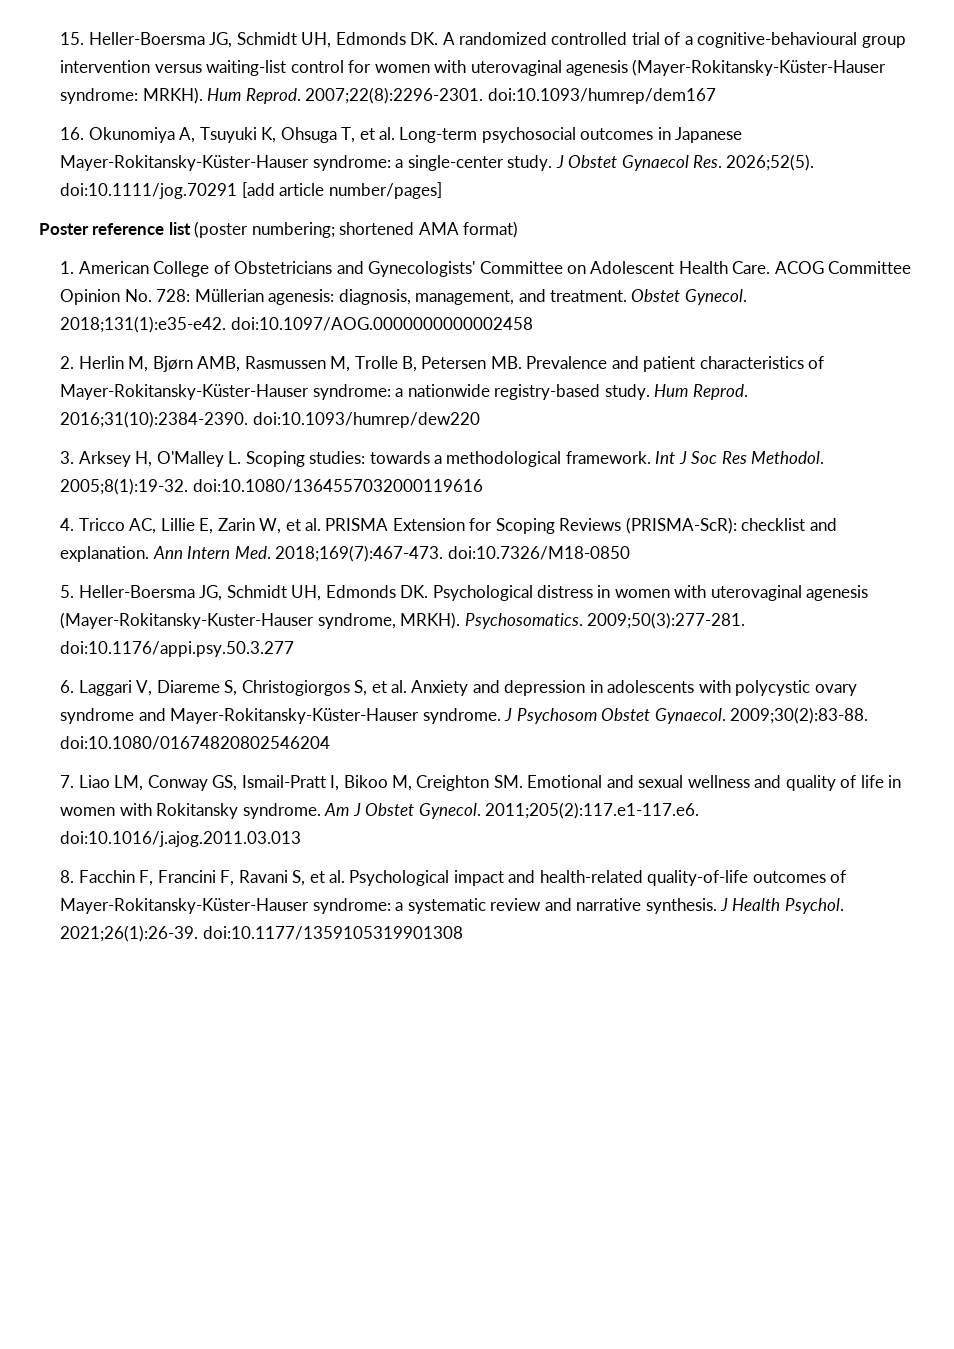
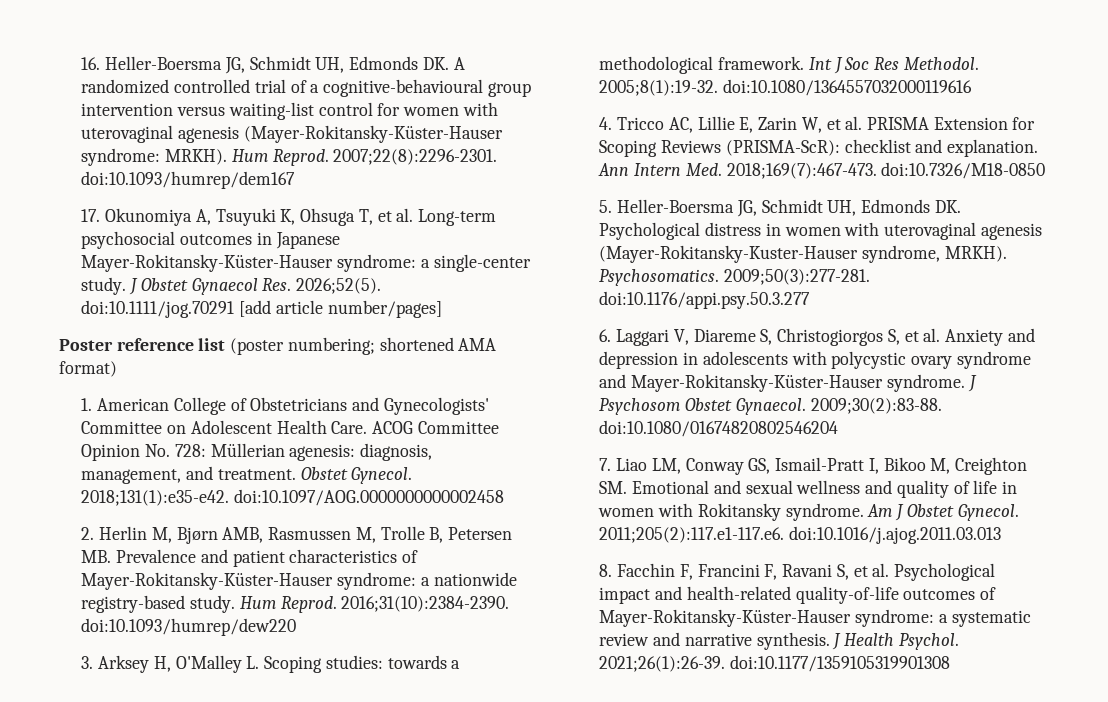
- 15. Heller-Boersma JG, Schmidt UH, Edmonds DK. A randomized controlled trial of a cognitive-behavioural group intervention versus waiting-list control for women with uterovaginal agenesis (Mayer-Rokitansky-Küster-Hauser syndrome: MRKH).
+ 16. Heller-Boersma JG, Schmidt UH, Edmonds DK. A randomized controlled trial of a cognitive-behavioural group intervention versus waiting-list control for women with uterovaginal agenesis (Mayer-Rokitansky-Küster-Hauser syndrome: MRKH).
- 16. Okunomiya A, Tsuyuki K, Ohsuga T, et al. Long-term psychosocial outcomes in Japanese Mayer-Rokitansky-Küster-Hauser syndrome: a single-center study.
+ 17. Okunomiya A, Tsuyuki K, Ohsuga T, et al. Long-term psychosocial outcomes in Japanese Mayer-Rokitansky-Küster-Hauser syndrome: a single-center study.

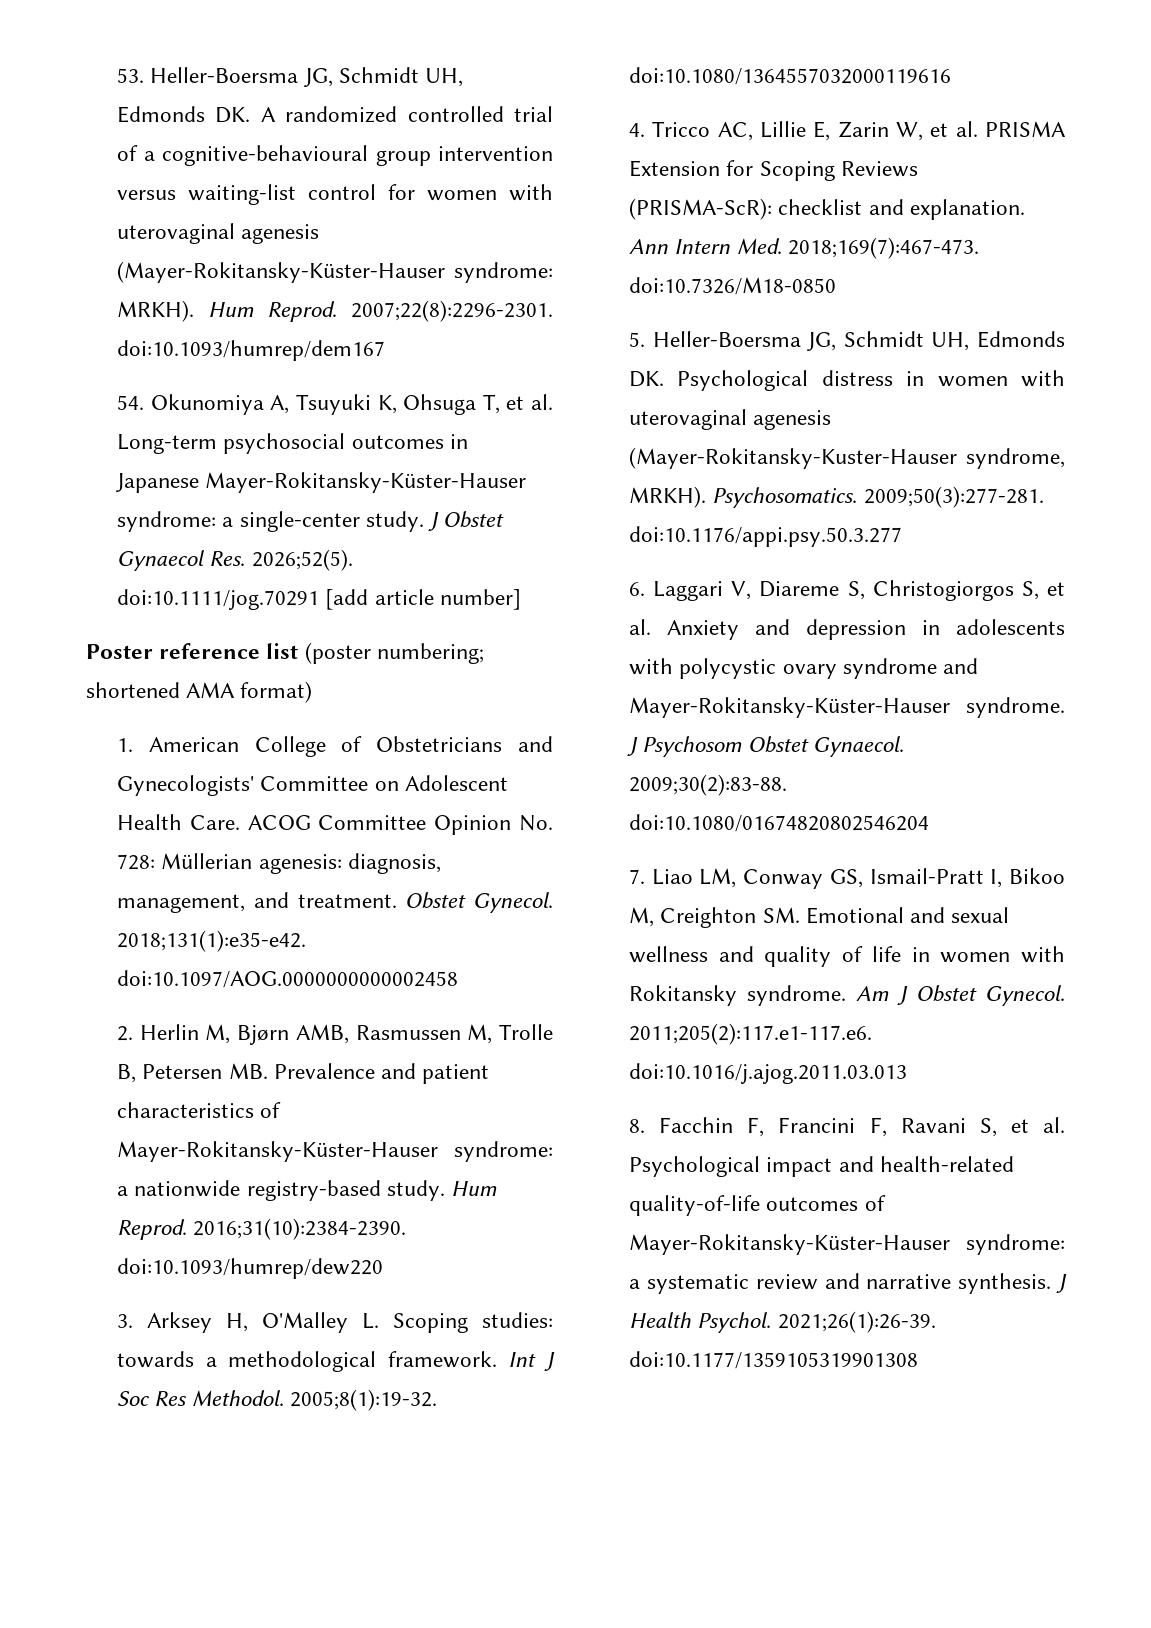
- 16. Heller-Boersma JG, Schmidt UH, Edmonds DK. A randomized controlled trial of a cognitive-behavioural group intervention versus waiting-list control for women with uterovaginal agenesis (Mayer-Rokitansky-Küster-Hauser syndrome: MRKH).
+ 53. Heller-Boersma JG, Schmidt UH, Edmonds DK. A randomized controlled trial of a cognitive-behavioural group intervention versus waiting-list control for women with uterovaginal agenesis (Mayer-Rokitansky-Küster-Hauser syndrome: MRKH).
- 17. Okunomiya A, Tsuyuki K, Ohsuga T, et al. Long-term psychosocial outcomes in Japanese Mayer-Rokitansky-Küster-Hauser syndrome: a single-center study.
+ 54. Okunomiya A, Tsuyuki K, Ohsuga T, et al. Long-term psychosocial outcomes in Japanese Mayer-Rokitansky-Küster-Hauser syndrome: a single-center study.
- J Obstet Gynaecol Res. 2026;52(5). doi:10.1111/jog.70291 [add article number/pages]
+ J Obstet Gynaecol Res. 2026;52(5). doi:10.1111/jog.70291 [add article number]

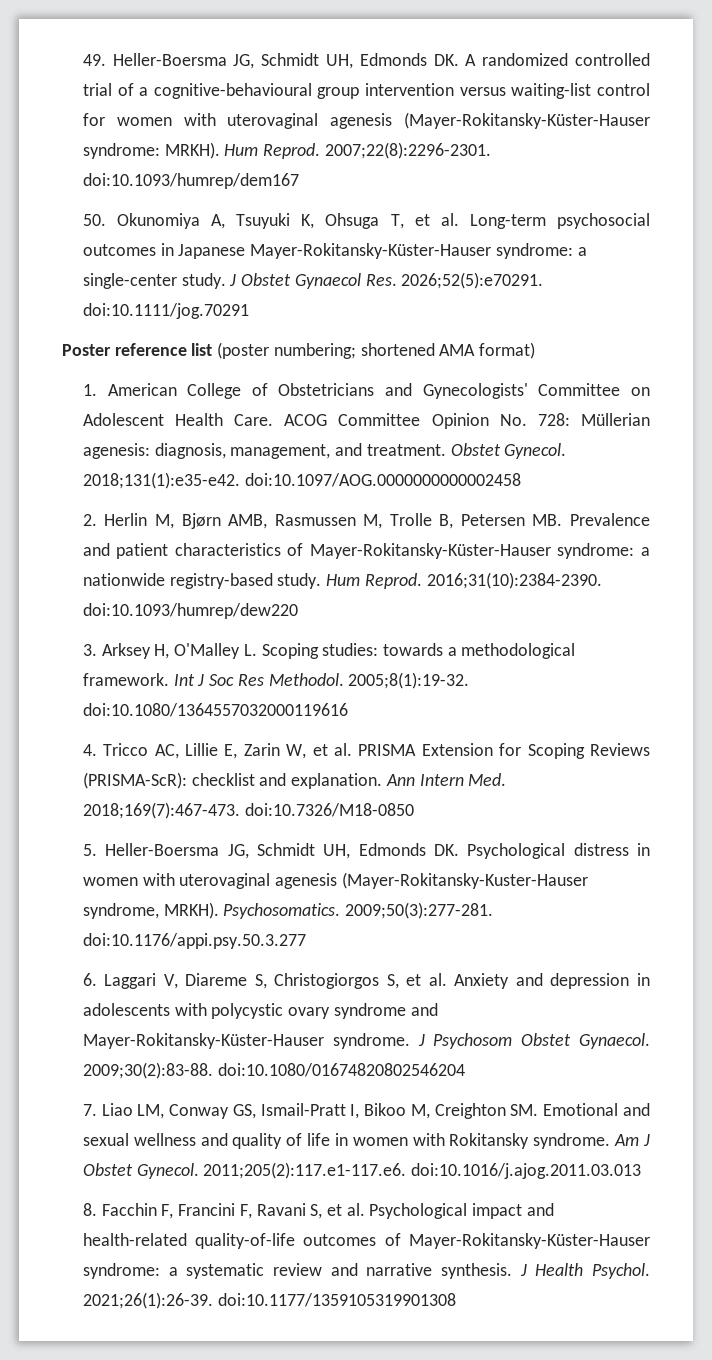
- 53. Heller-Boersma JG, Schmidt UH, Edmonds DK. A randomized controlled trial of a cognitive-behavioural group intervention versus waiting-list control for women with uterovaginal agenesis (Mayer-Rokitansky-Küster-Hauser syndrome: MRKH).
+ 49. Heller-Boersma JG, Schmidt UH, Edmonds DK. A randomized controlled trial of a cognitive-behavioural group intervention versus waiting-list control for women with uterovaginal agenesis (Mayer-Rokitansky-Küster-Hauser syndrome: MRKH).
- 54. Okunomiya A, Tsuyuki K, Ohsuga T, et al. Long-term psychosocial outcomes in Japanese Mayer-Rokitansky-Küster-Hauser syndrome: a single-center study.
+ 50. Okunomiya A, Tsuyuki K, Ohsuga T, et al. Long-term psychosocial outcomes in Japanese Mayer-Rokitansky-Küster-Hauser syndrome: a single-center study.
- J Obstet Gynaecol Res. 2026;52(5). doi:10.1111/jog.70291 [add article number]
+ J Obstet Gynaecol Res. 2026;52(5):e70291. doi:10.1111/jog.70291

